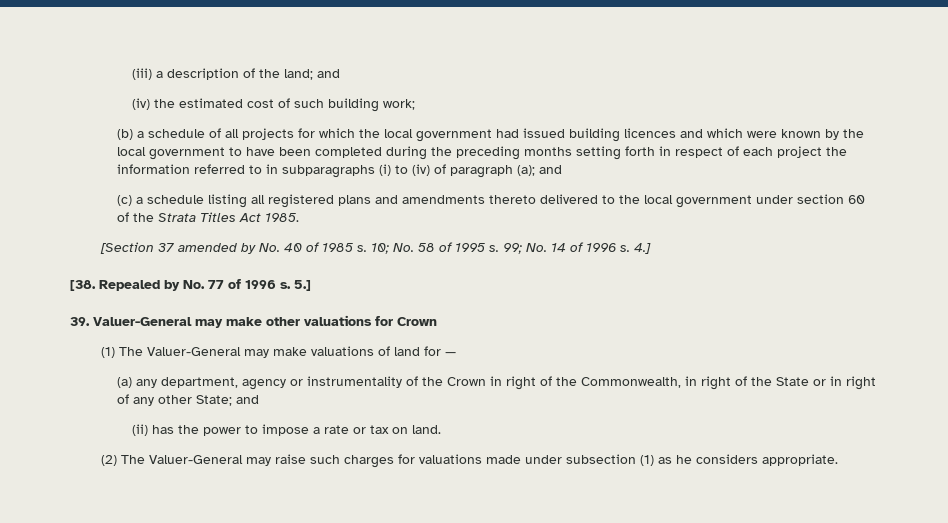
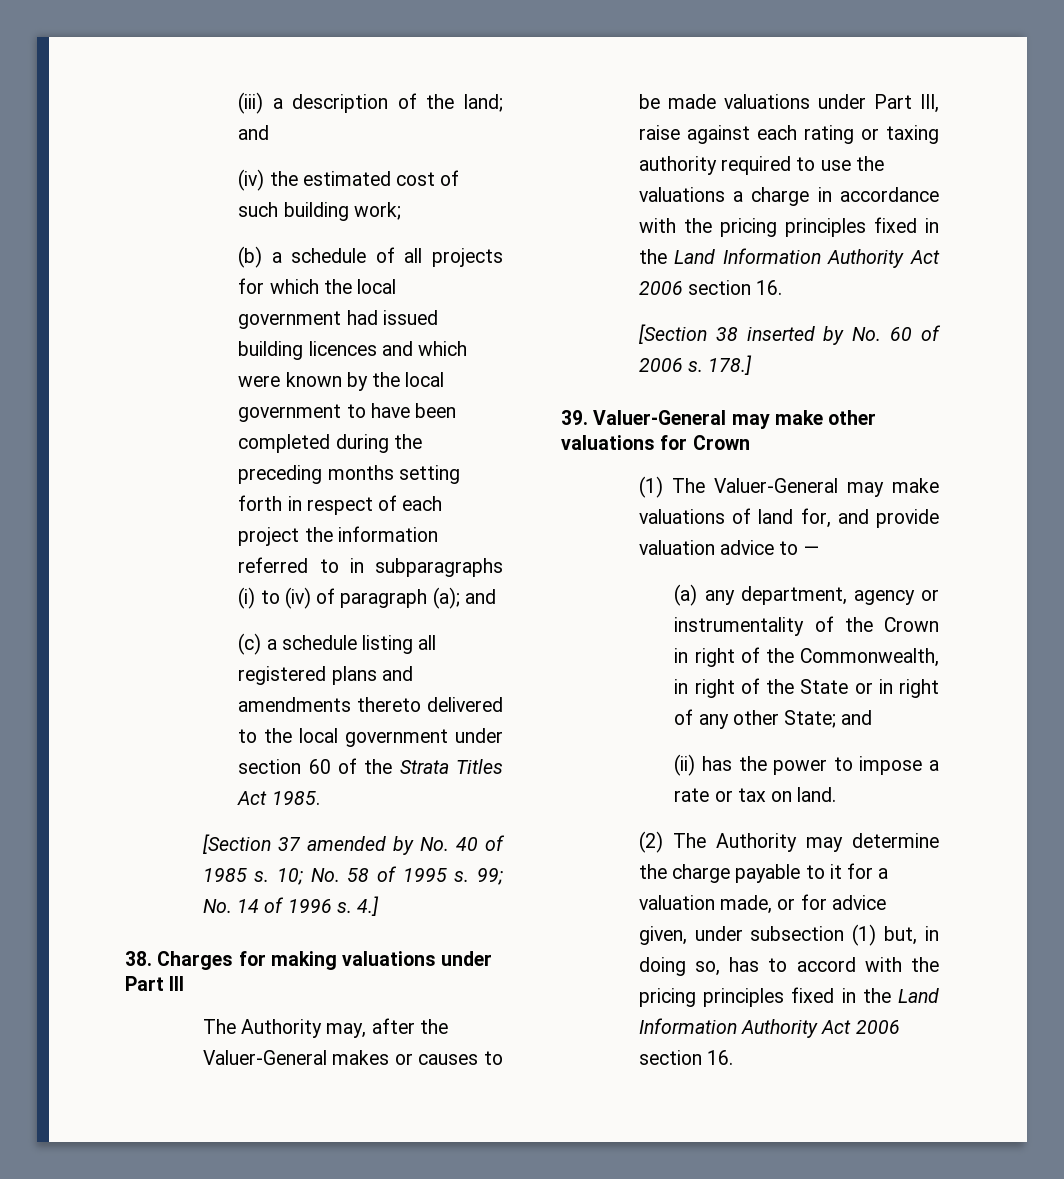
- [38. Repealed by No. 77 of 1996 s. 5.]
+ 38. Charges for making valuations under Part III
+ The Authority may, after the Valuer-General makes or causes to be made valuations under Part III, raise against each rating or taxing authority required to use the valuations a charge in accordance with the pricing principles fixed in the Land Information Authority Act 2006 section 16.
+ [Section 38 inserted by No. 60 of 2006 s. 178.]
- (1) The Valuer-General may make valuations of land for —
+ (1) The Valuer-General may make valuations of land for, and provide valuation advice to —
- (2) The Valuer-General may raise such charges for valuations made under subsection (1) as he considers appropriate.
+ (2) The Authority may determine the charge payable to it for a valuation made, or for advice given, under subsection (1) but, in doing so, has to accord with the pricing principles fixed in the Land Information Authority Act 2006 section 16.

